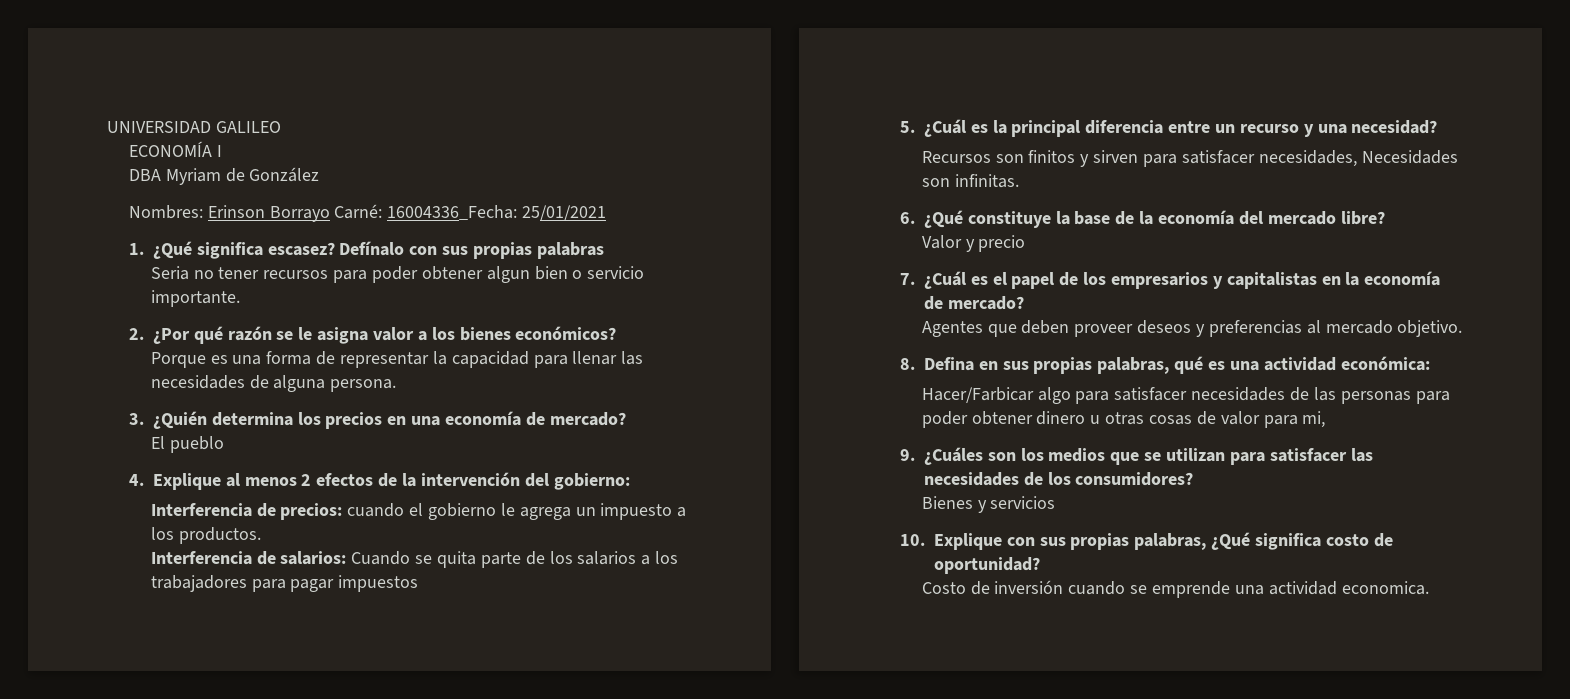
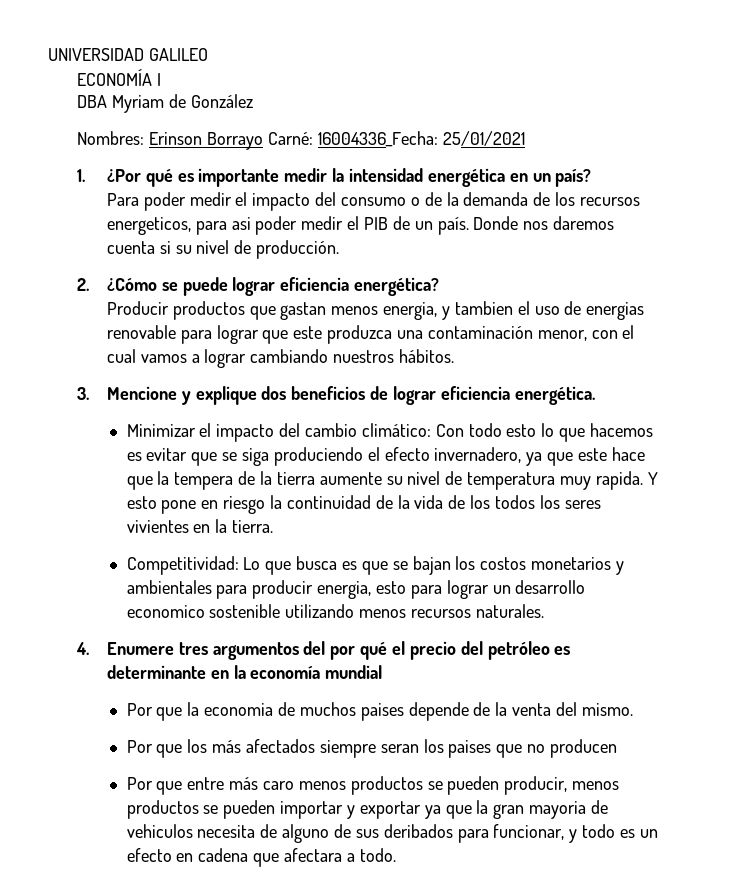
- 1. ¿Qué significa escasez? Defínalo con sus propias palabras
- Seria no tener recursos para poder obtener algun bien o servicio importante.
- 2. ¿Por qué razón se le asigna valor a los bienes económicos?
- Porque es una forma de representar la capacidad para llenar las necesidades de alguna persona.
- 3. ¿Quién determina los precios en una economía de mercado?
- El pueblo
- 4. Explique al menos 2 efectos de la intervención del gobierno:
- Interferencia de precios: cuando el gobierno le agrega un impuesto a los productos.
- Interferencia de salarios: Cuando se quita parte de los salarios a los trabajadores para pagar impuestos
- 5. ¿Cuál es la principal diferencia entre un recurso y una necesidad?
- Recursos son finitos y sirven para satisfacer necesidades, Necesidades son infinitas.
- 6. ¿Qué constituye la base de la economía del mercado libre?
- Valor y precio
- 7. ¿Cuál es el papel de los empresarios y capitalistas en la economía de mercado?
- Agentes que deben proveer deseos y preferencias al mercado objetivo.
- 8. Defina en sus propias palabras, qué es una actividad económica:
- Hacer/Farbicar algo para satisfacer necesidades de las personas para poder obtener dinero u otras cosas de valor para mi,
- 9. ¿Cuáles son los medios que se utilizan para satisfacer las necesidades de los consumidores?
- Bienes y servicios
- 10. Explique con sus propias palabras, ¿Qué significa costo de oportunidad?
- Costo de inversión cuando se emprende una actividad economica.
+ 1. ¿Por qué es importante medir la intensidad energética en un país?
+ Para poder medir el impacto del consumo o de la demanda de los recursos energeticos, para asi poder medir el PIB de un país. Donde nos daremos cuenta si su nivel de producción.
+ 2. ¿Cómo se puede lograr eficiencia energética?
+ Producir productos que gastan menos energia, y tambien el uso de energias renovable para lograr que este produzca una contaminación menor, con el cual vamos a lograr cambiando nuestros hábitos.
+ 3. Mencione y explique dos beneficios de lograr eficiencia energética.
+ Minimizar el impacto del cambio climático: Con todo esto lo que hacemos es evitar que se siga produciendo el efecto invernadero, ya que este hace que la tempera de la tierra aumente su nivel de temperatura muy rapida. Y esto pone en riesgo la continuidad de la vida de los todos los seres vivientes en la tierra.
+ Competitividad: Lo que busca es que se bajan los costos monetarios y ambientales para producir energia, esto para lograr un desarrollo economico sostenible utilizando menos recursos naturales.
+ 4. Enumere tres argumentos del por qué el precio del petróleo es determinante en la economía mundial
+ Por que la economia de muchos paises depende de la venta del mismo.
+ Por que los más afectados siempre seran los paises que no producen
+ Por que entre más caro menos productos se pueden producir, menos productos se pueden importar y exportar ya que la gran mayoria de vehiculos necesita de alguno de sus deribados para funcionar, y todo es un efecto en cadena que afectara a todo.

